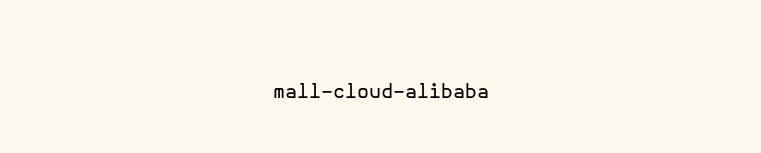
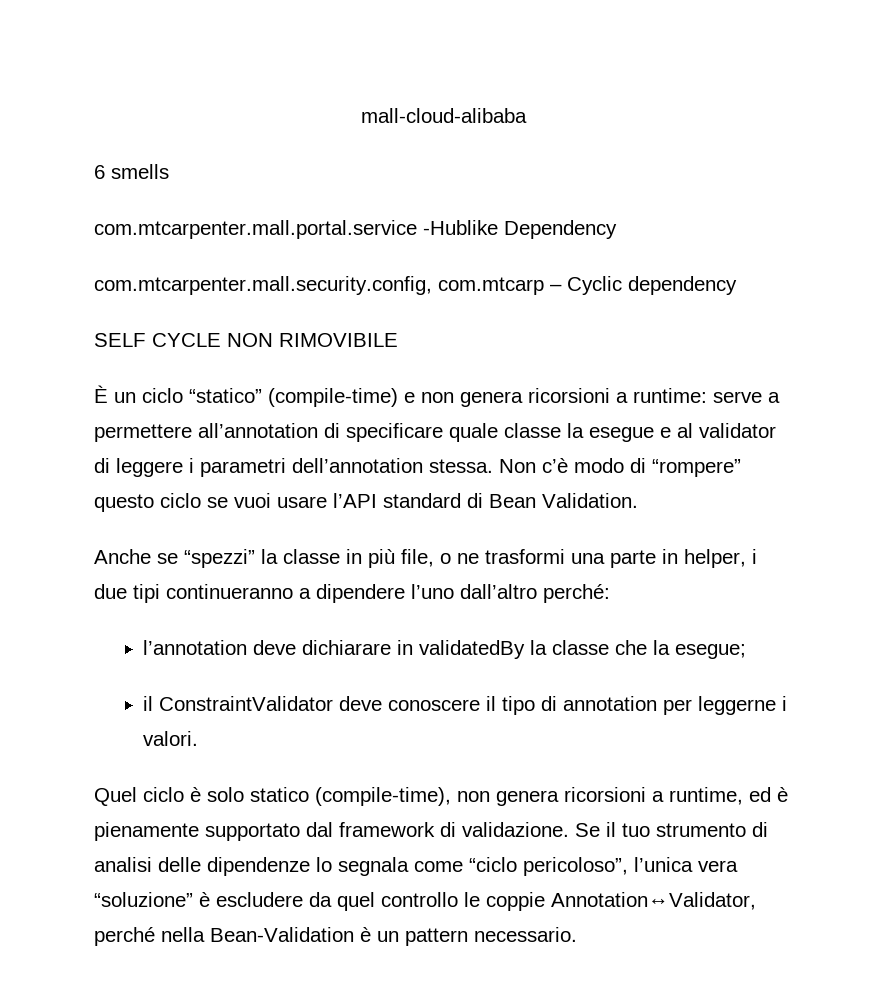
+ 6 smells
+ com.mtcarpenter.mall.portal.service -Hublike Dependency
+ com.mtcarpenter.mall.security.config, com.mtcarp – Cyclic dependency
+ SELF CYCLE NON RIMOVIBILE
+ È un ciclo “statico” (compile-time) e non genera ricorsioni a runtime: serve a permettere all’annotation di specificare quale classe la esegue e al validator di leggere i parametri dell’annotation stessa. Non c’è modo di “rompere” questo ciclo se vuoi usare l’API standard di Bean Validation.
+ Anche se “spezzi” la classe in più file, o ne trasformi una parte in helper, i due tipi continueranno a dipendere l’uno dall’altro perché:
+ l’annotation deve dichiarare in validatedBy la classe che la esegue;
+ il ConstraintValidator deve conoscere il tipo di annotation per leggerne i valori.
+ Quel ciclo è solo statico (compile-time), non genera ricorsioni a runtime, ed è pienamente supportato dal framework di validazione. Se il tuo strumento di analisi delle dipendenze lo segnala come “ciclo pericoloso”, l’unica vera “soluzione” è escludere da quel controllo le coppie Annotation↔Validator, perché nella Bean-Validation è un pattern necessario.

